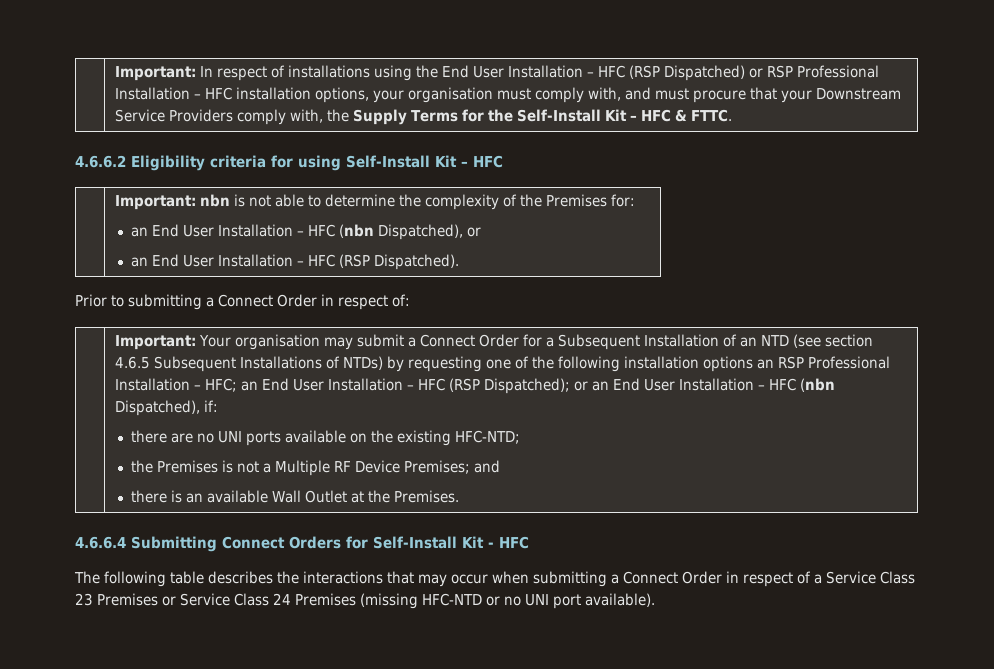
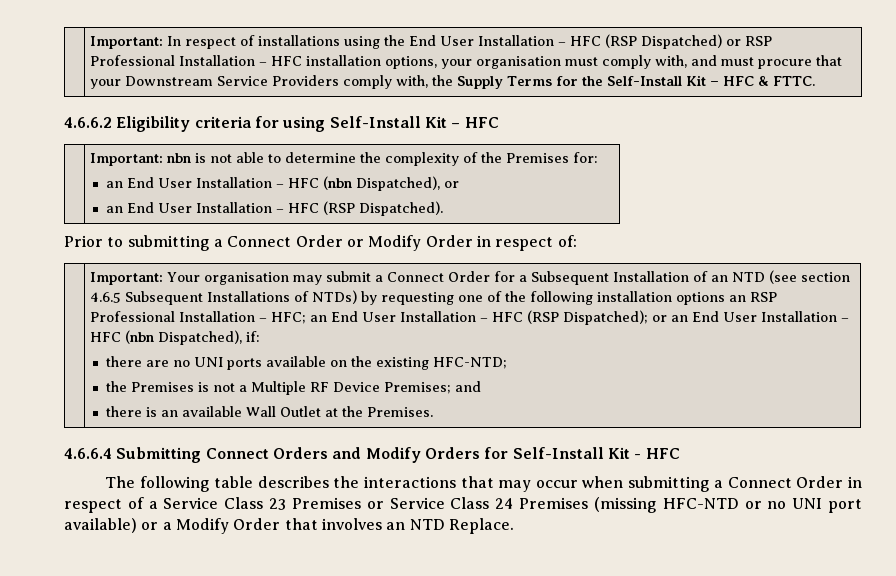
- Prior to submitting a Connect Order in respect of:
+ Prior to submitting a Connect Order or Modify Order in respect of:
- 4.6.6.4 Submitting Connect Orders for Self-Install Kit - HFC
+ 4.6.6.4 Submitting Connect Orders and Modify Orders for Self-Install Kit - HFC
- The following table describes the interactions that may occur when submitting a Connect Order in respect of a Service Class 23 Premises or Service Class 24 Premises (missing HFC-NTD or no UNI port available).
+ The following table describes the interactions that may occur when submitting a Connect Order in respect of a Service Class 23 Premises or Service Class 24 Premises (missing HFC-NTD or no UNI port available) or a Modify Order that involves an NTD Replace.

